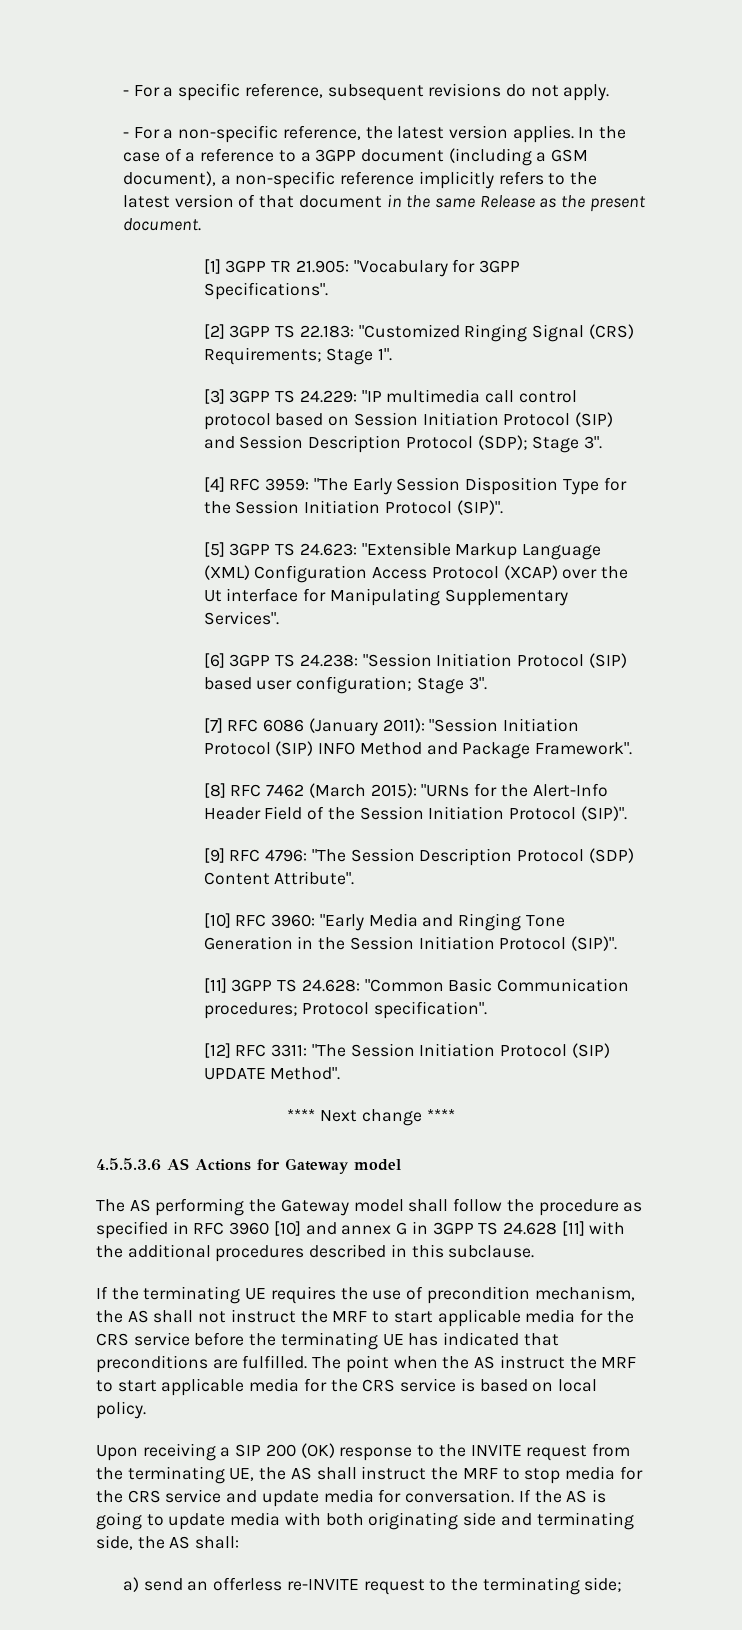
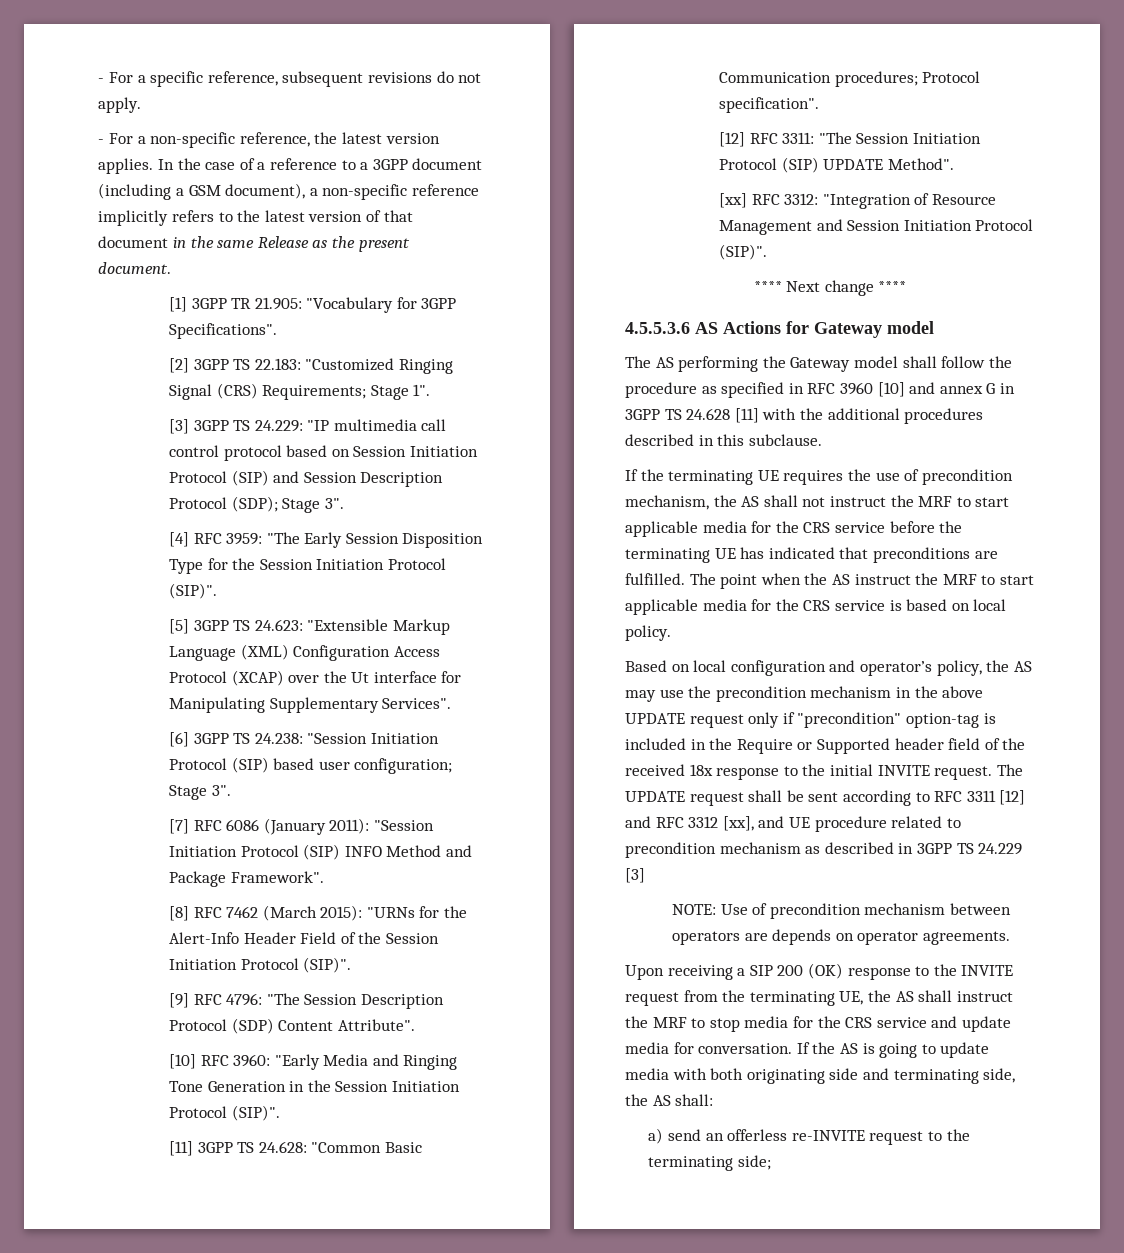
+ [xx] RFC 3312: "Integration of Resource Management and Session Initiation Protocol (SIP)".
+ Based on local configuration and operator’s policy, the AS may use the precondition mechanism in the above UPDATE request only if "precondition" option-tag is included in the Require or Supported header field of the received 18x response to the initial INVITE request. The UPDATE request shall be sent according to RFC 3311 [12] and RFC 3312 [xx], and UE procedure related to precondition mechanism as described in 3GPP TS 24.229 [3]
+ NOTE: Use of precondition mechanism between operators are depends on operator agreements.

